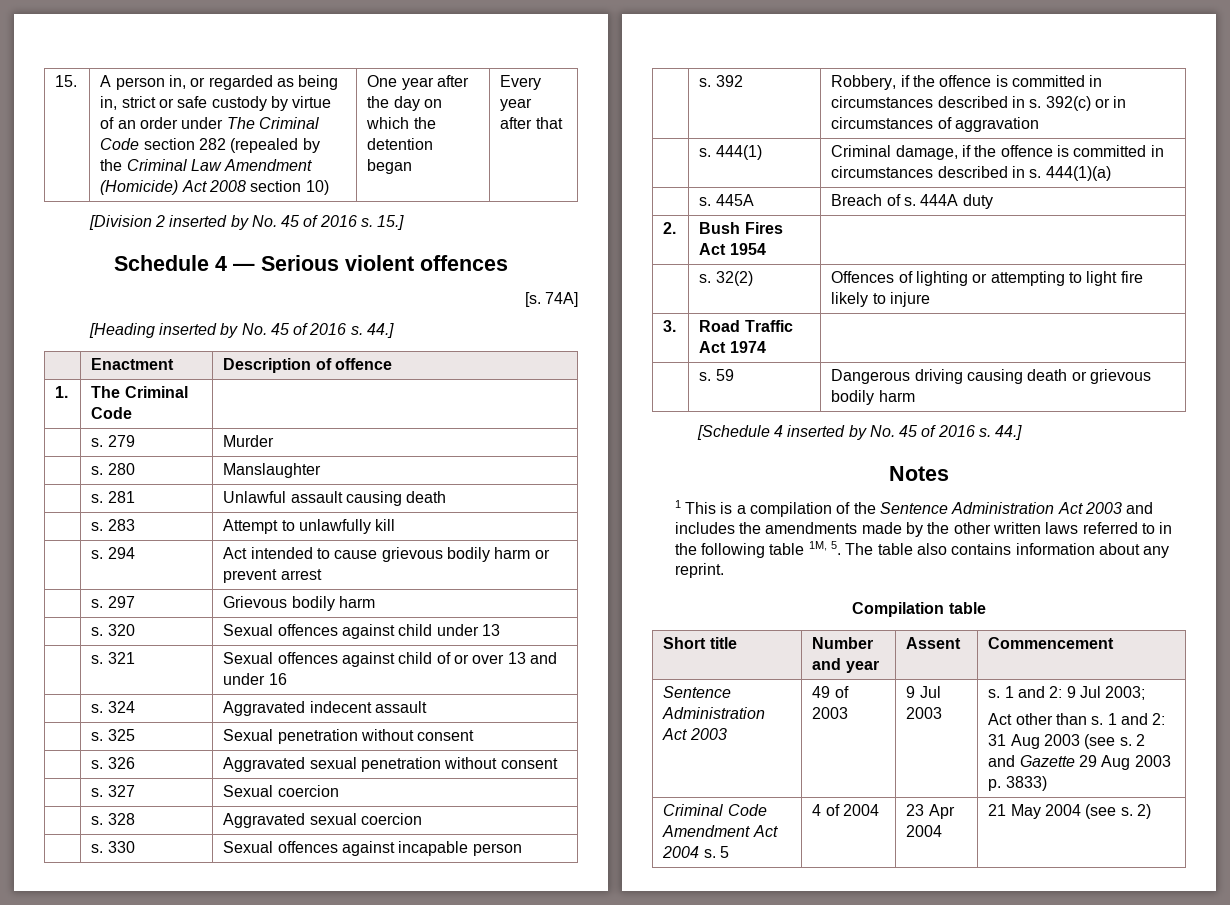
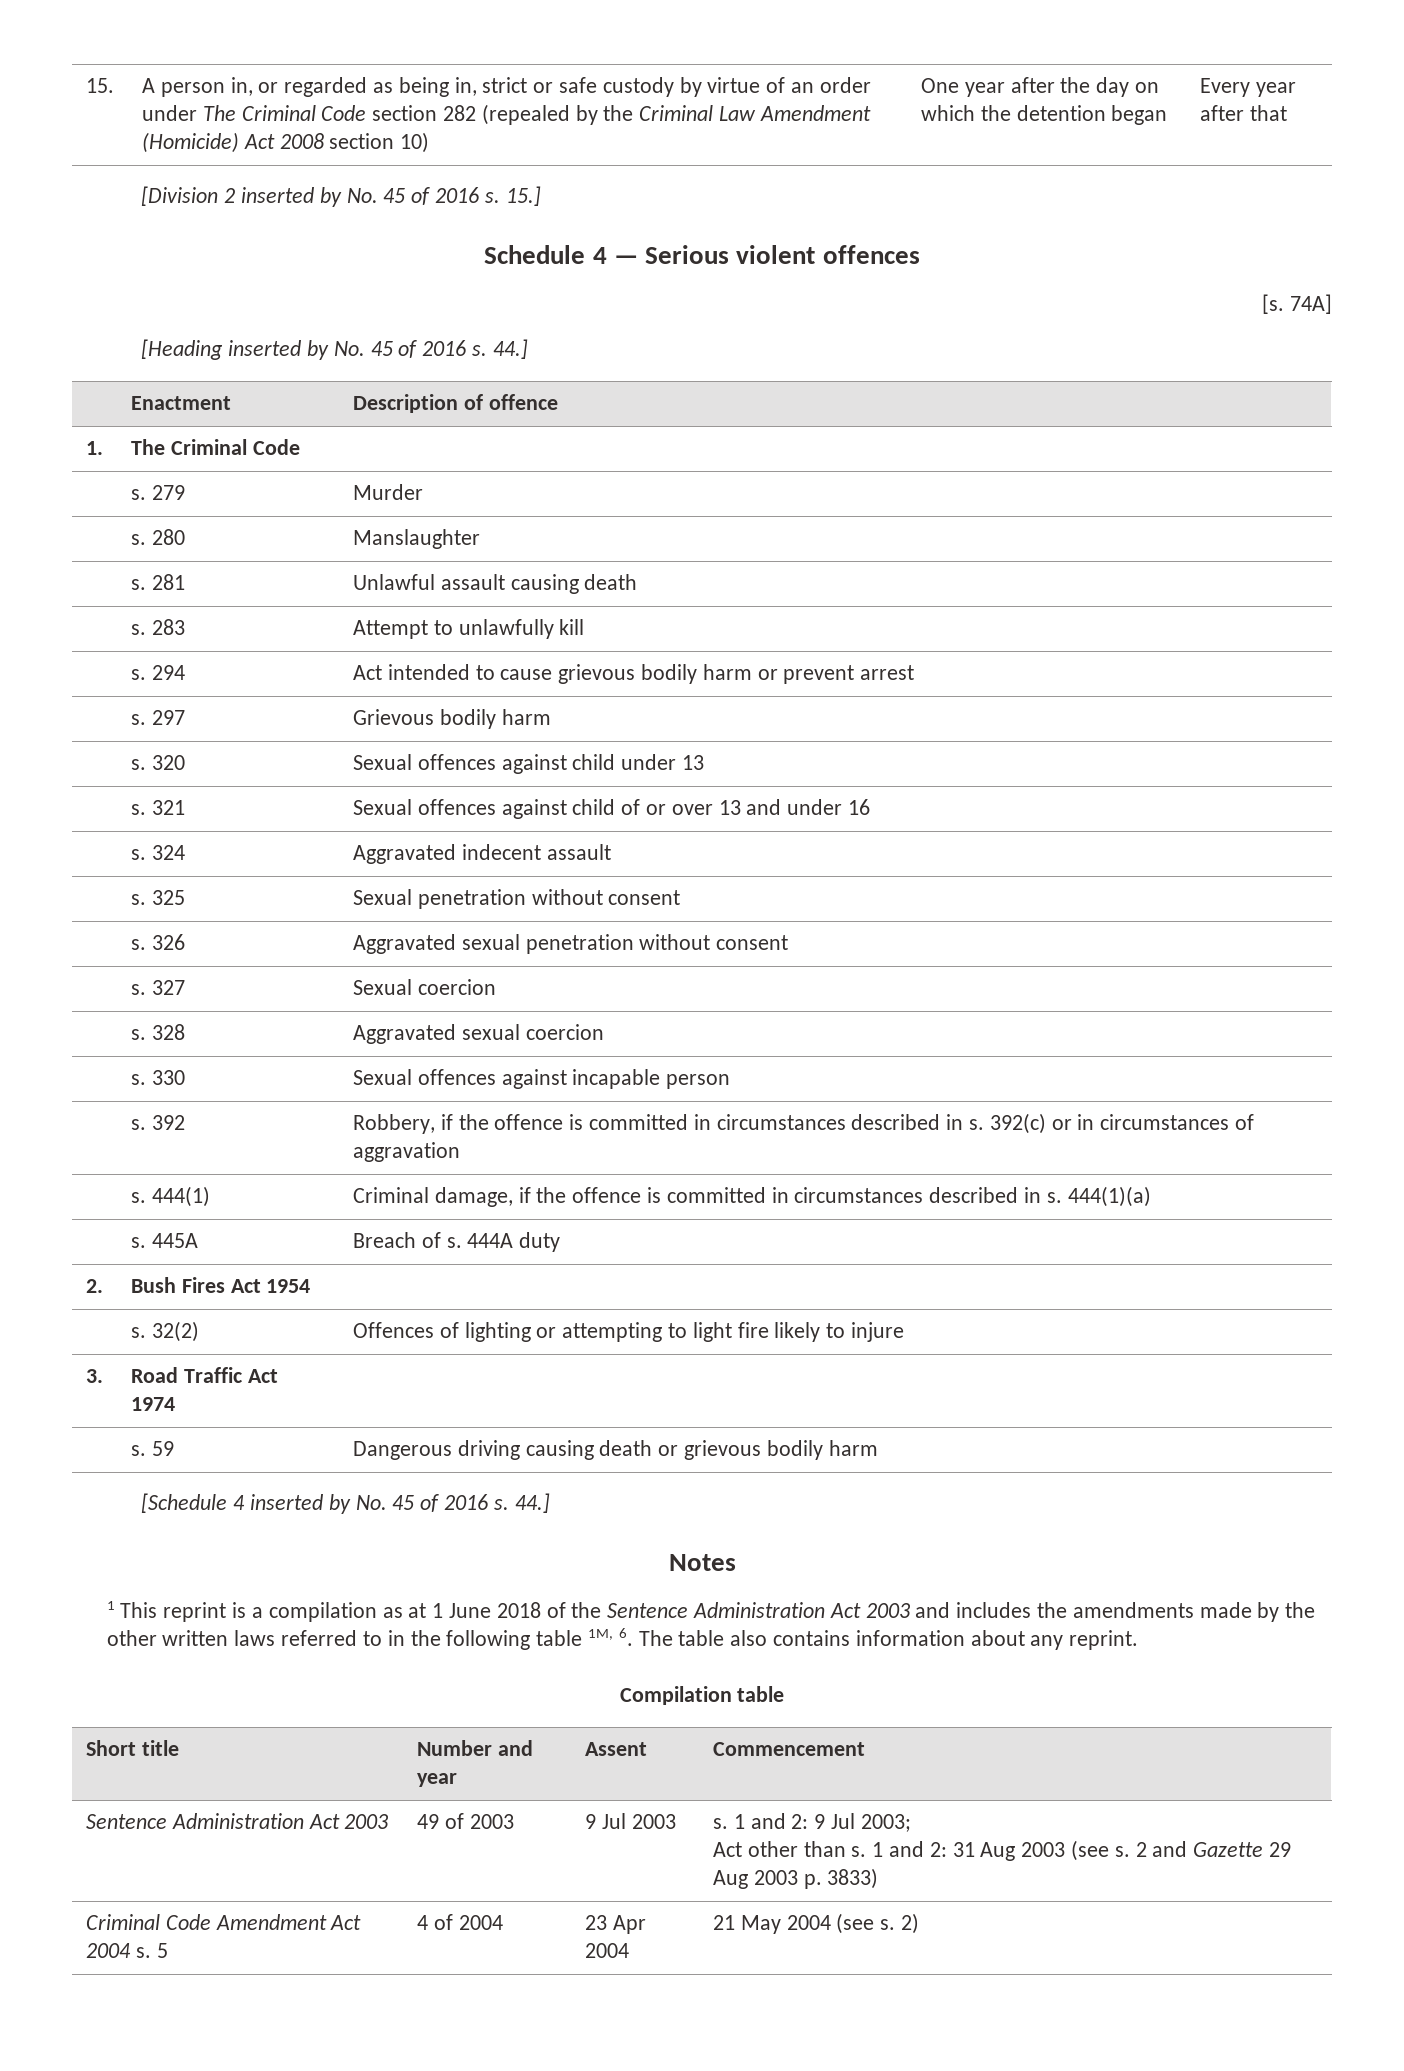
- 1 This is a compilation of the Sentence Administration Act 2003 and includes the amendments made by the other written laws referred to in the following table 1M, 5. The table also contains information about any reprint.
+ 1 This reprint is a compilation as at 1 June 2018 of the Sentence Administration Act 2003 and includes the amendments made by the other written laws referred to in the following table 1M, 6. The table also contains information about any reprint.

